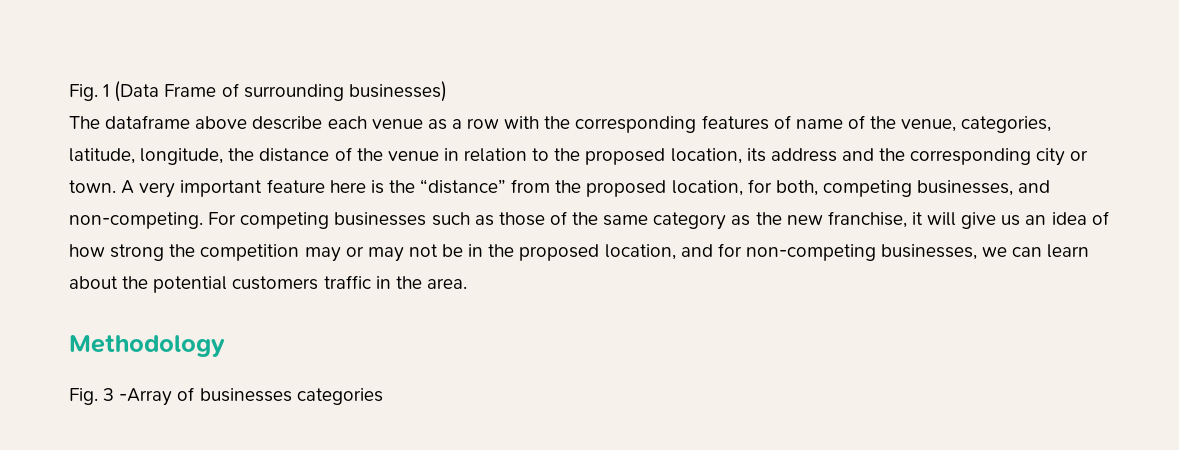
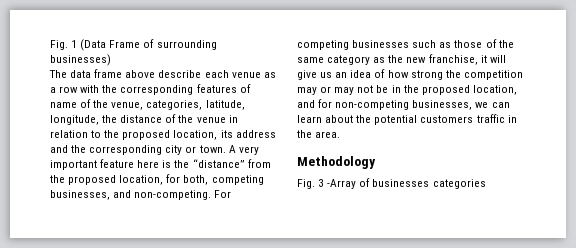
- The dataframe above describe each venue as a row with the corresponding features of name of the venue, categories, latitude, longitude, the distance of the venue in relation to the proposed location, its address and the corresponding city or town.
+ The data frame above describe each venue as a row with the corresponding features of name of the venue, categories, latitude, longitude, the distance of the venue in relation to the proposed location, its address and the corresponding city or town.

